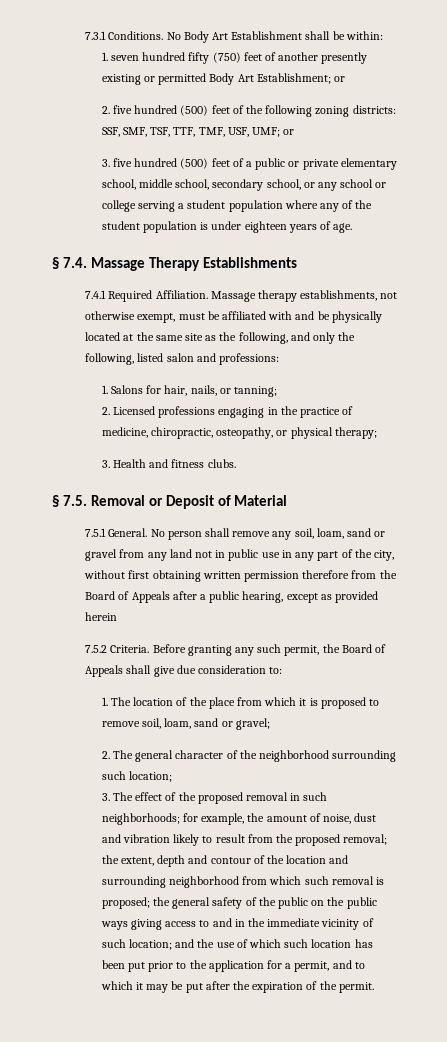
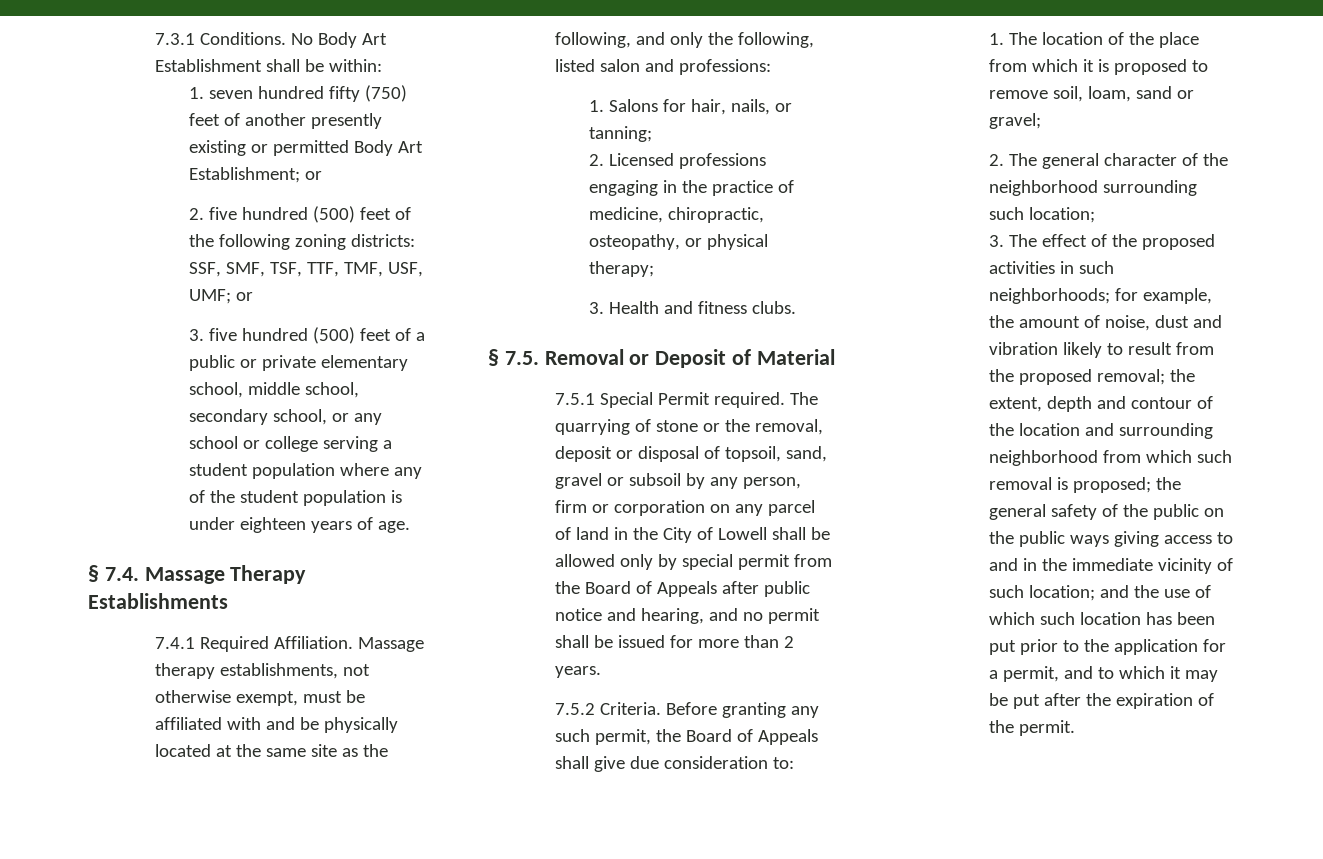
- 7.5.1 General. No person shall remove any soil, loam, sand or gravel from any land not in public use in any part of the city, without first obtaining written permission therefore from the Board of Appeals after a public hearing, except as provided herein
+ 7.5.1 Special Permit required. The quarrying of stone or the removal, deposit or disposal of topsoil, sand, gravel or subsoil by any person, firm or corporation on any parcel of land in the City of Lowell shall be allowed only by special permit from the Board of Appeals after public notice and hearing, and no permit shall be issued for more than 2 years.
- 3. The effect of the proposed removal in such neighborhoods;
+ 3. The effect of the proposed activities in such neighborhoods;

